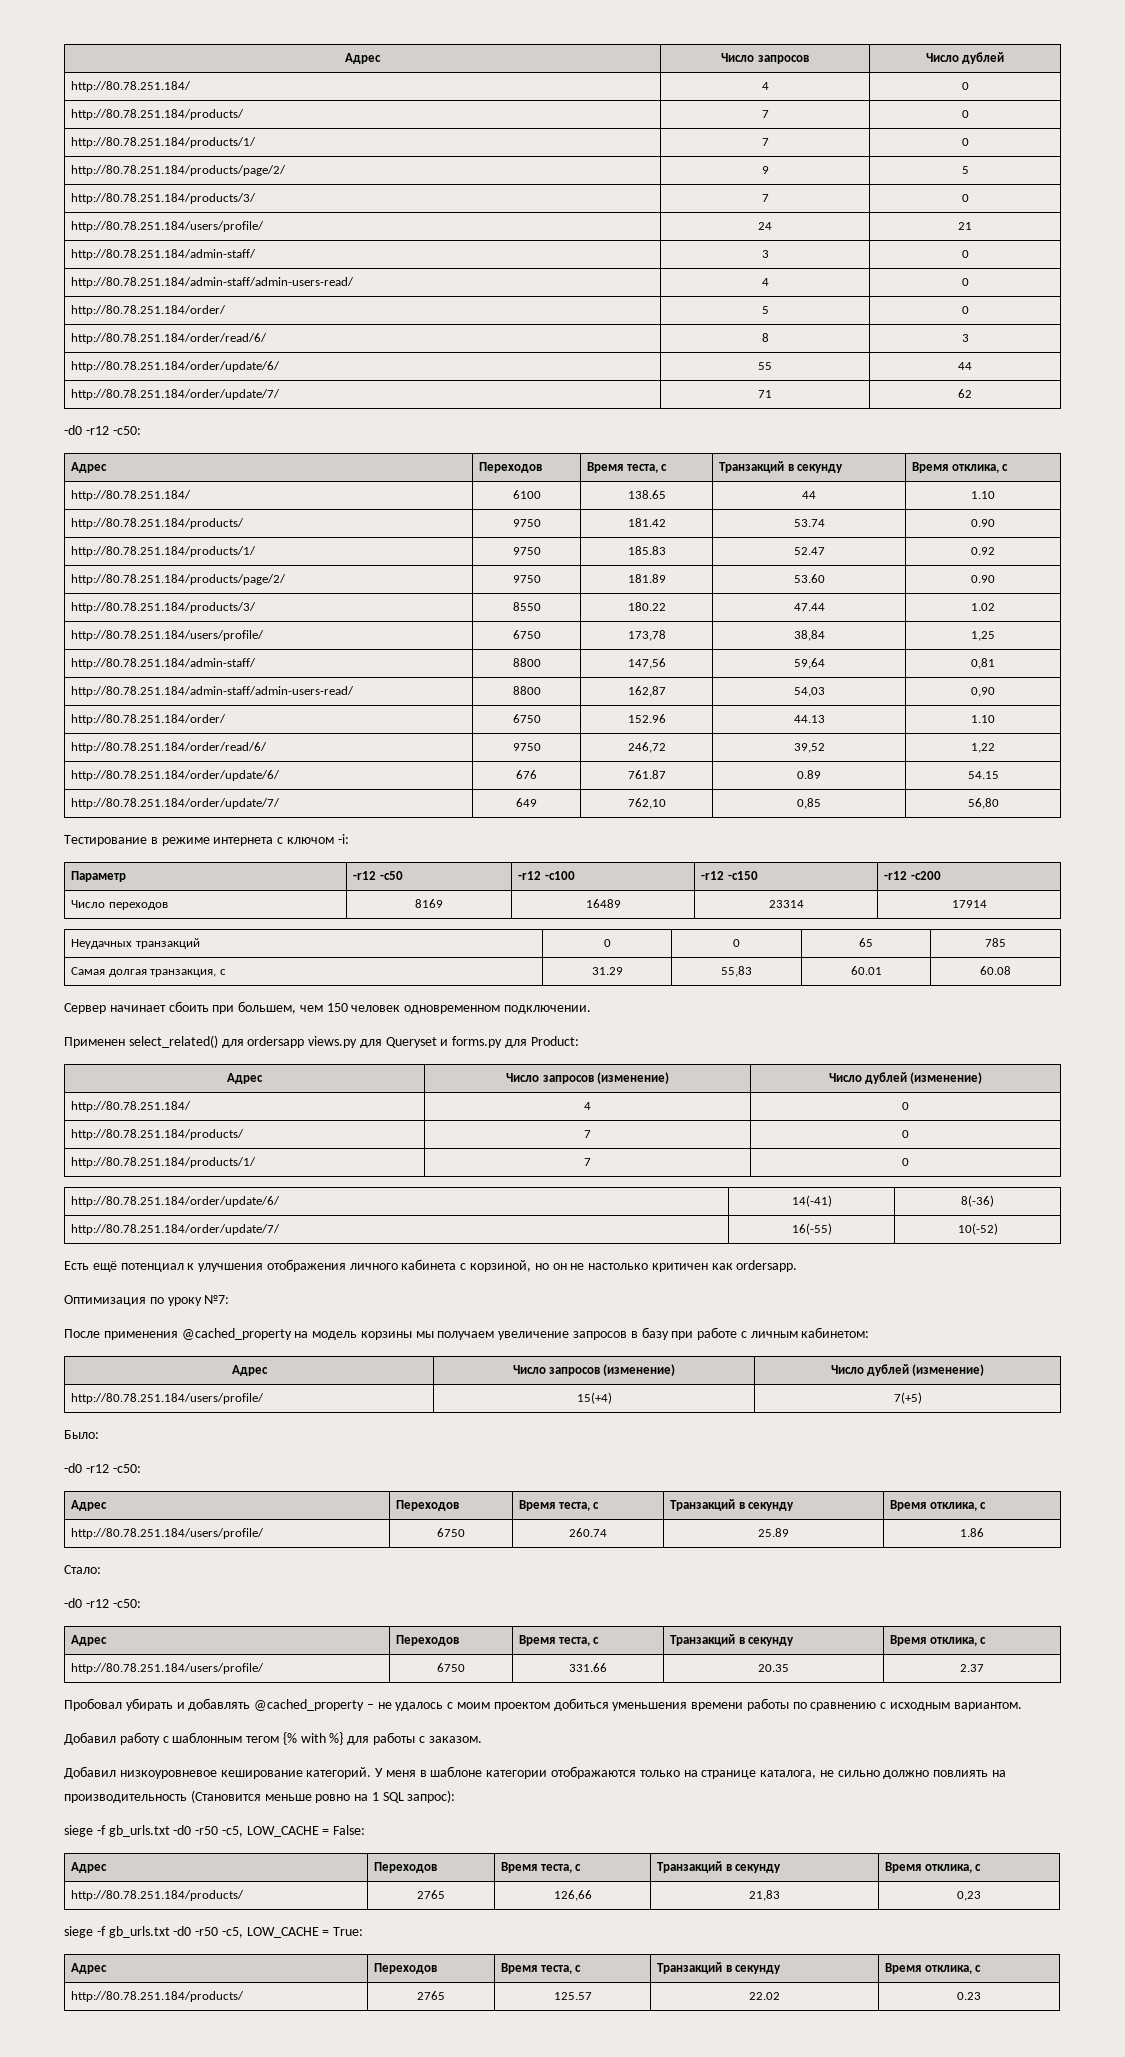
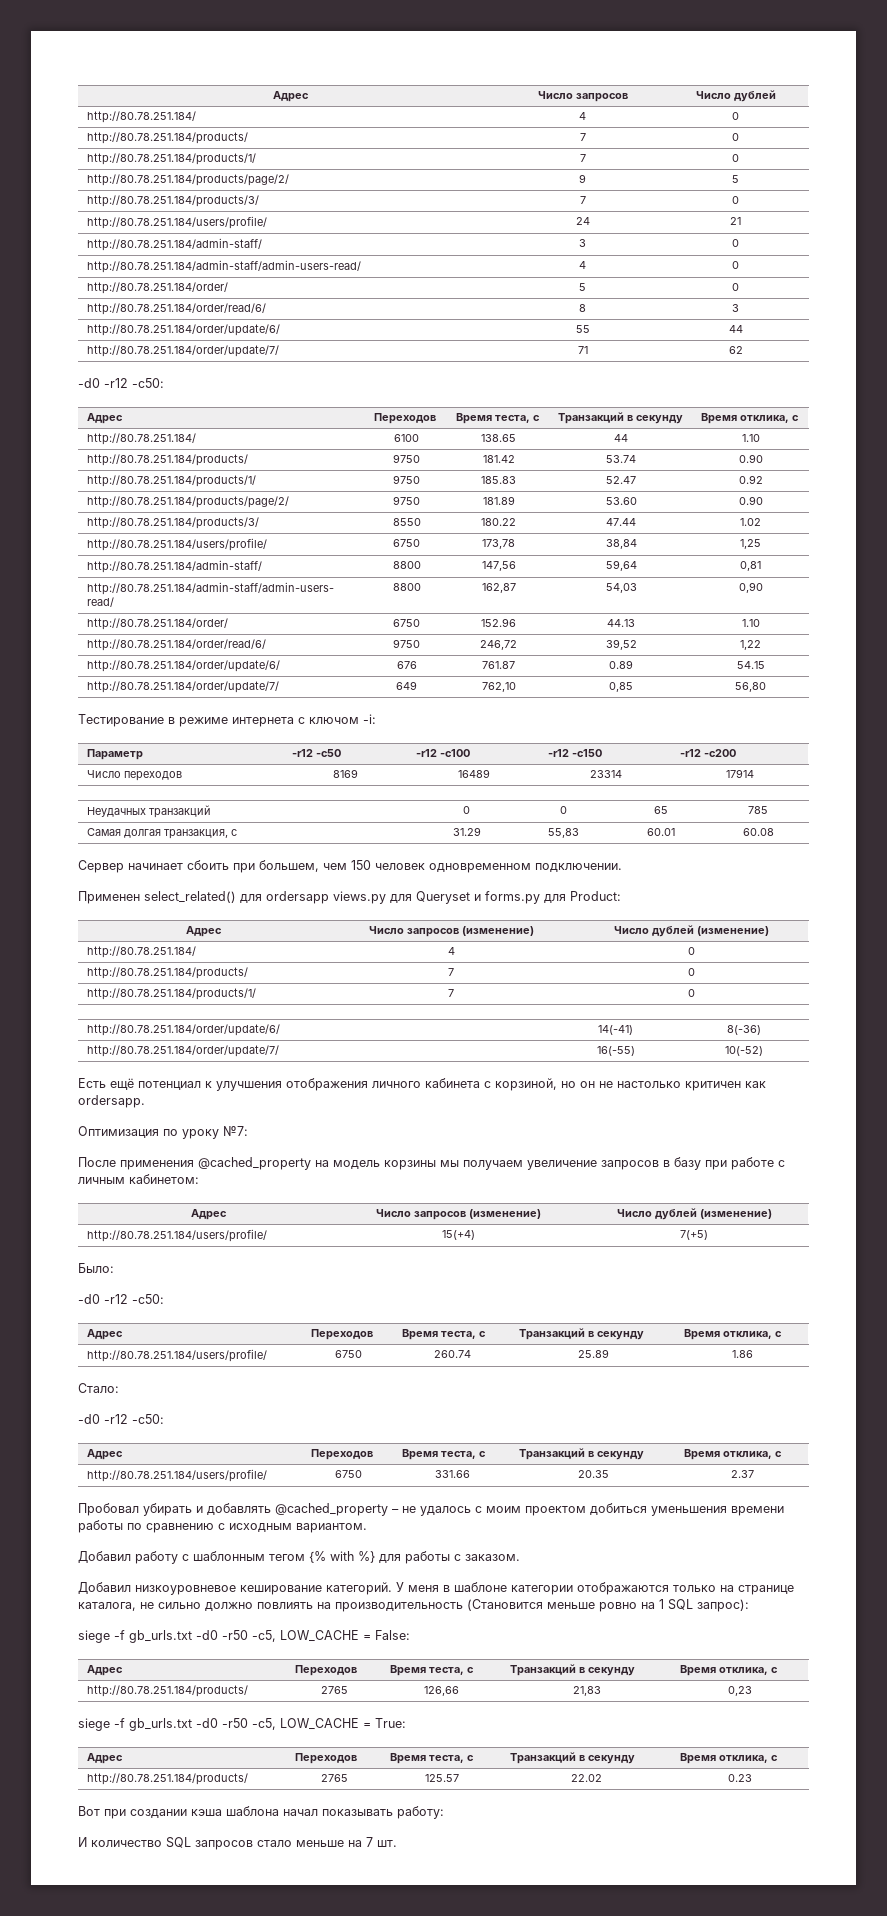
+ Вот при создании кэша шаблона начал показывать работу:
+ И количество SQL запросов стало меньше на 7 шт.

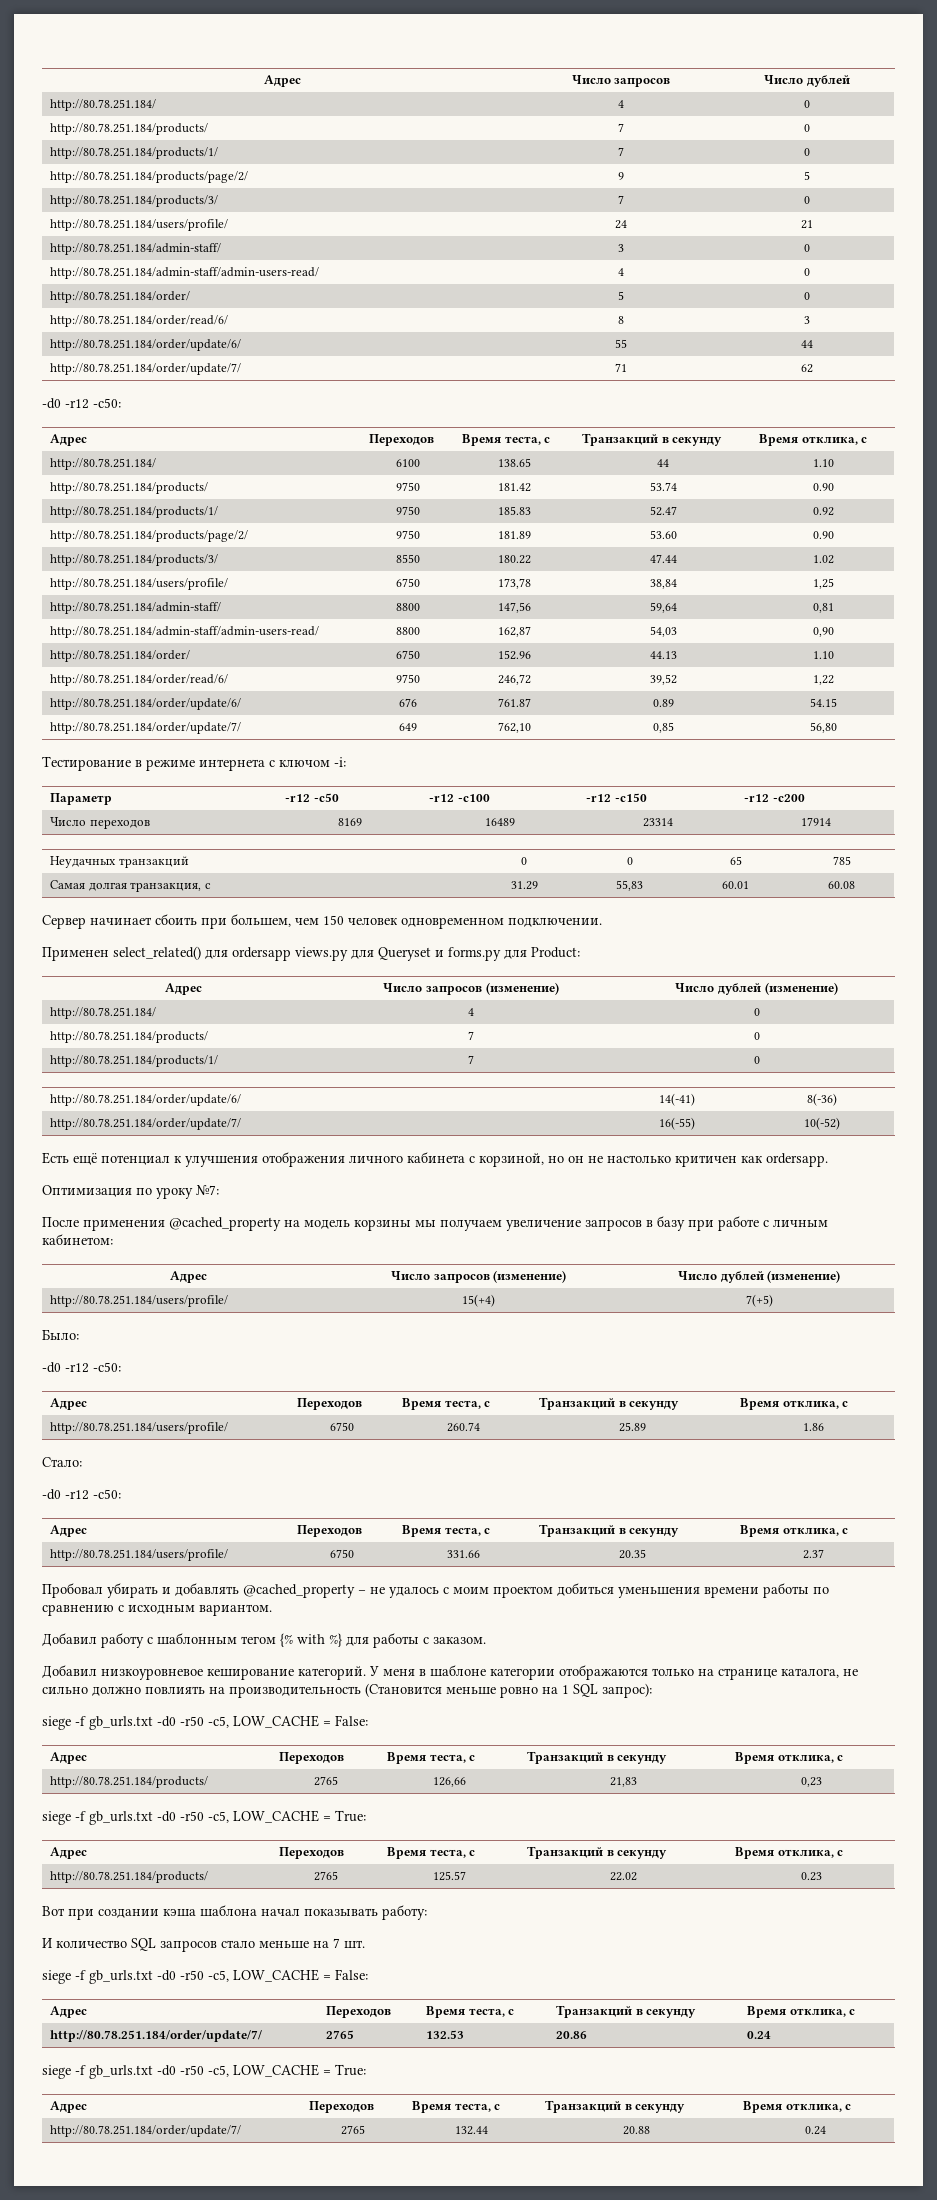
  И количество SQL запросов стало меньше на 7 шт.
+ siege -f gb_urls.txt -d0 -r50 -c5, LOW_CACHE = False:
+ Адрес | Переходов | Время теста, с | Транзакций в секунду | Время отклика, с
+ http://80.78.251.184/order/update/7/ | 2765 | 132.53 | 20.86 | 0.24
+ siege -f gb_urls.txt -d0 -r50 -c5, LOW_CACHE = True:
+ Адрес | Переходов | Время теста, с | Транзакций в секунду | Время отклика, с
+ http://80.78.251.184/order/update/7/ | 2765 | 132.44 | 20.88 | 0.24

